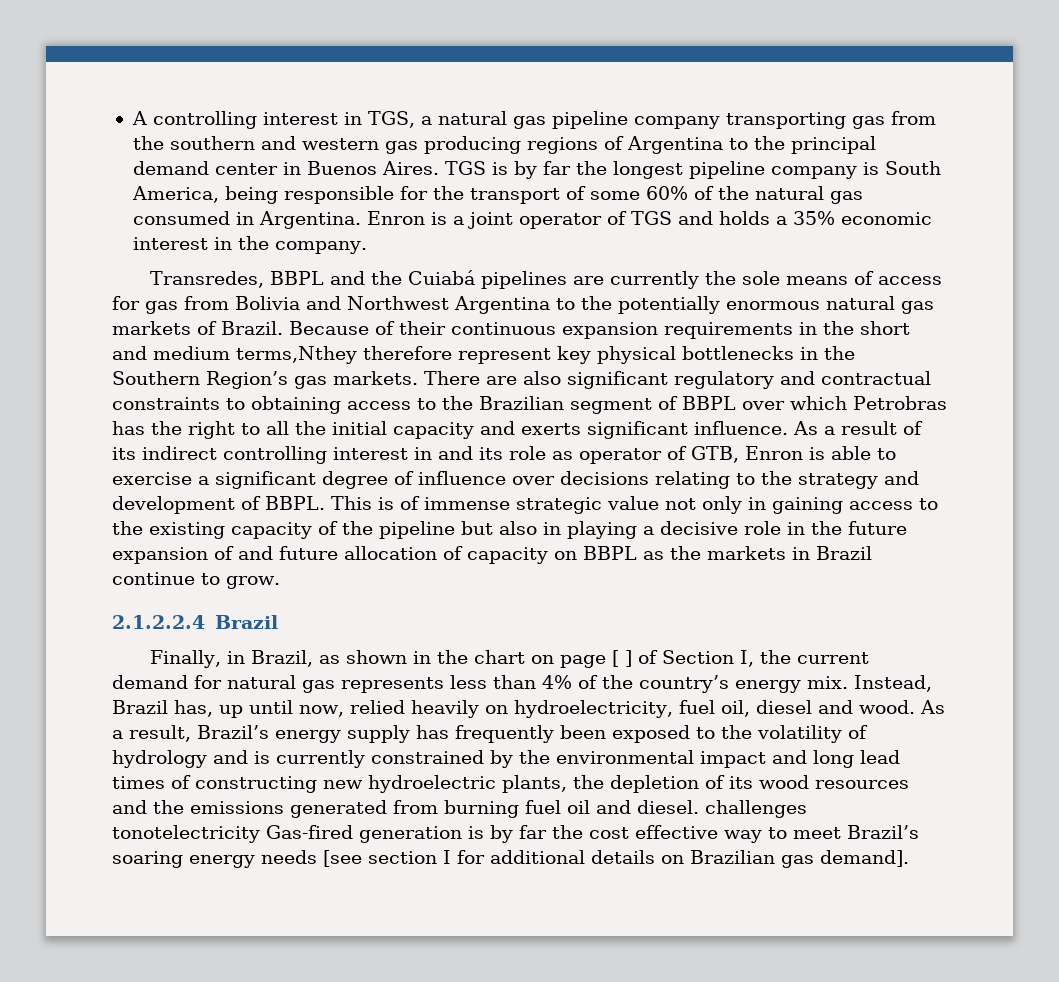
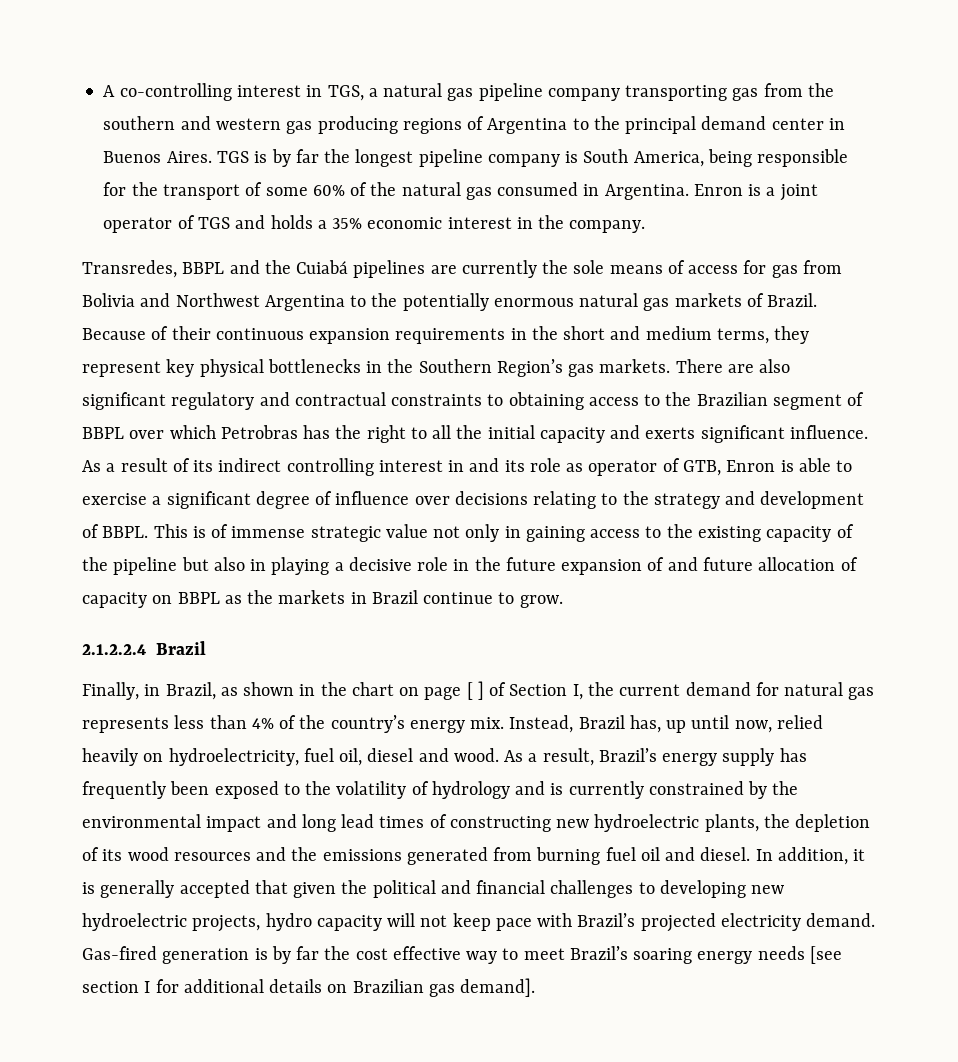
- A controlling interest in TGS, a natural gas pipeline company transporting gas from the southern and western gas producing regions of Argentina to the principal demand center in Buenos Aires.
+ A co-controlling interest in TGS, a natural gas pipeline company transporting gas from the southern and western gas producing regions of Argentina to the principal demand center in Buenos Aires.
- Because of their continuous expansion requirements in the short and medium terms,Nthey therefore represent key physical bottlenecks in the Southern Region’s gas markets.
+ Because of their continuous expansion requirements in the short and medium terms, they represent key physical bottlenecks in the Southern Region’s gas markets.
- As a result, Brazil’s energy supply has frequently been exposed to the volatility of hydrology and is currently constrained by the environmental impact and long lead times of constructing new hydroelectric plants, the depletion of its wood resources and the emissions generated from burning fuel oil and diesel. challenges tonotelectricity Gas-fired generation is by far the cost effective way to meet Brazil’s soaring energy needs [see section I for additional details on Brazilian gas demand].
+ As a result, Brazil’s energy supply has frequently been exposed to the volatility of hydrology and is currently constrained by the environmental impact and long lead times of constructing new hydroelectric plants, the depletion of its wood resources and the emissions generated from burning fuel oil and diesel. In addition, it is generally accepted that given the political and financial challenges to developing new hydroelectric projects, hydro capacity will not keep pace with Brazil’s projected electricity demand. Gas-fired generation is by far the cost effective way to meet Brazil’s soaring energy needs [see section I for additional details on Brazilian gas demand].

